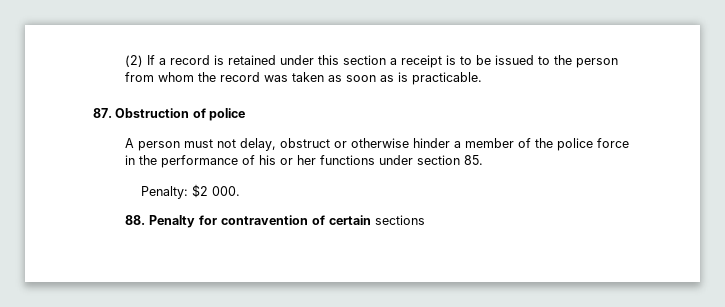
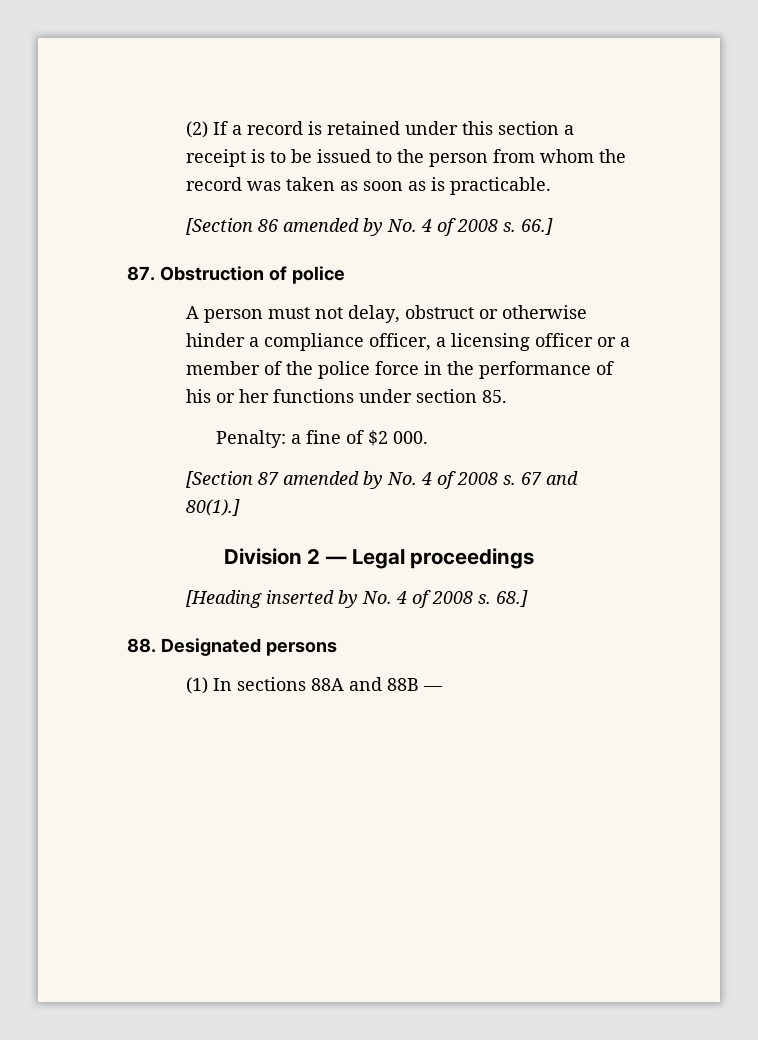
+ [Section 86 amended by No. 4 of 2008 s. 66.]
- A person must not delay, obstruct or otherwise hinder a member of the police force in the performance of his or her functions under section 85.
+ A person must not delay, obstruct or otherwise hinder a compliance officer, a licensing officer or a member of the police force in the performance of his or her functions under section 85.
- Penalty: $2 000.
+ Penalty: a fine of $2 000.
- 88. Penalty for contravention of certain sections
+ [Section 87 amended by No. 4 of 2008 s. 67 and 80(1).]
+ Division 2 — Legal proceedings
+ [Heading inserted by No. 4 of 2008 s. 68.]
+ 88. Designated persons
+ (1) In sections 88A and 88B —

